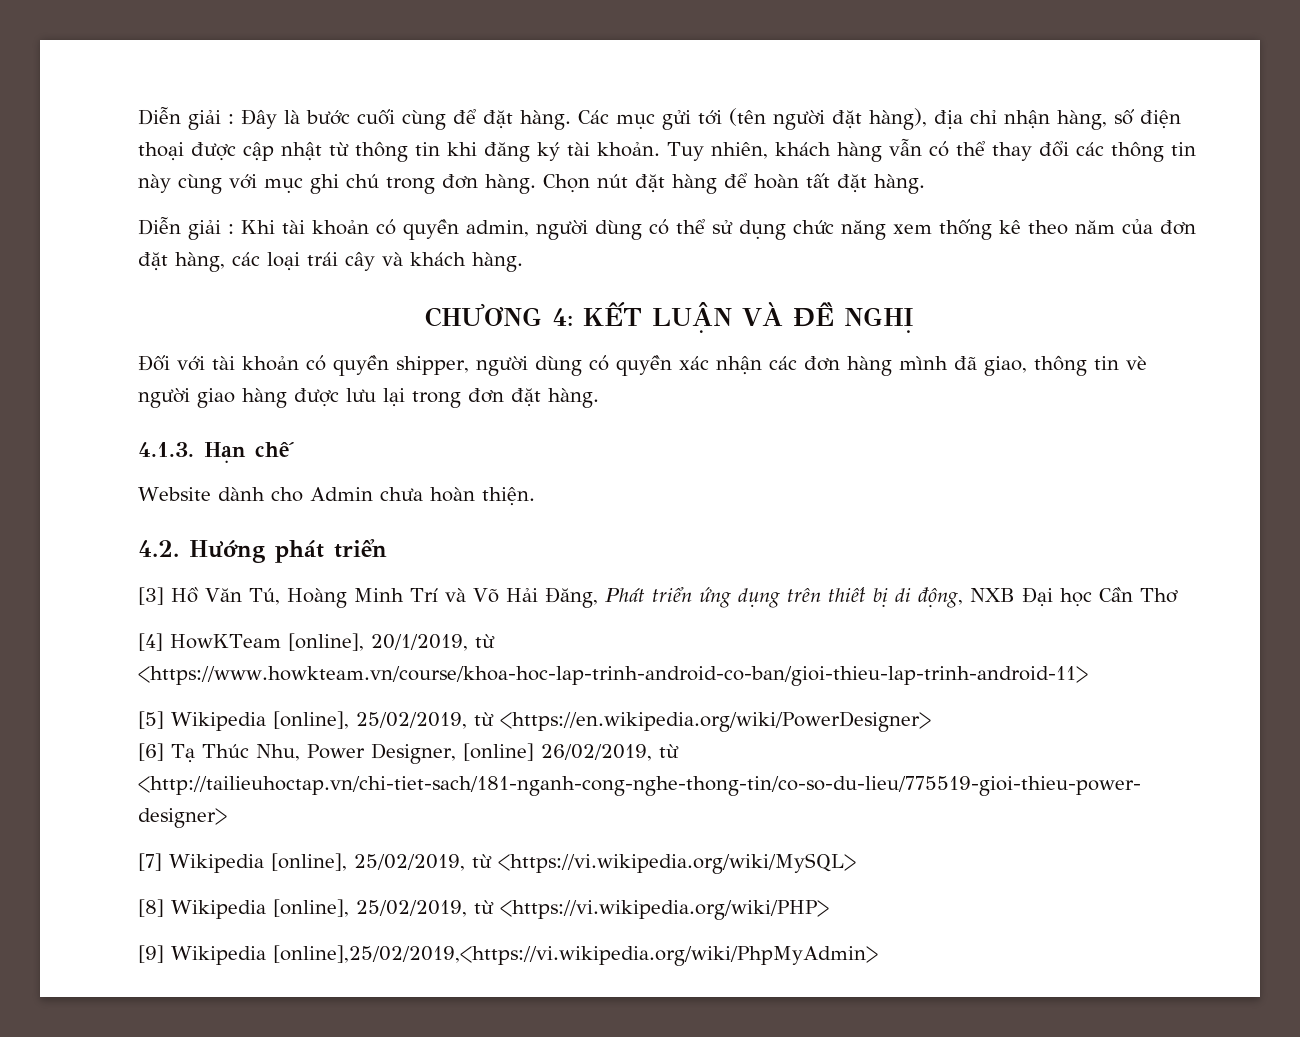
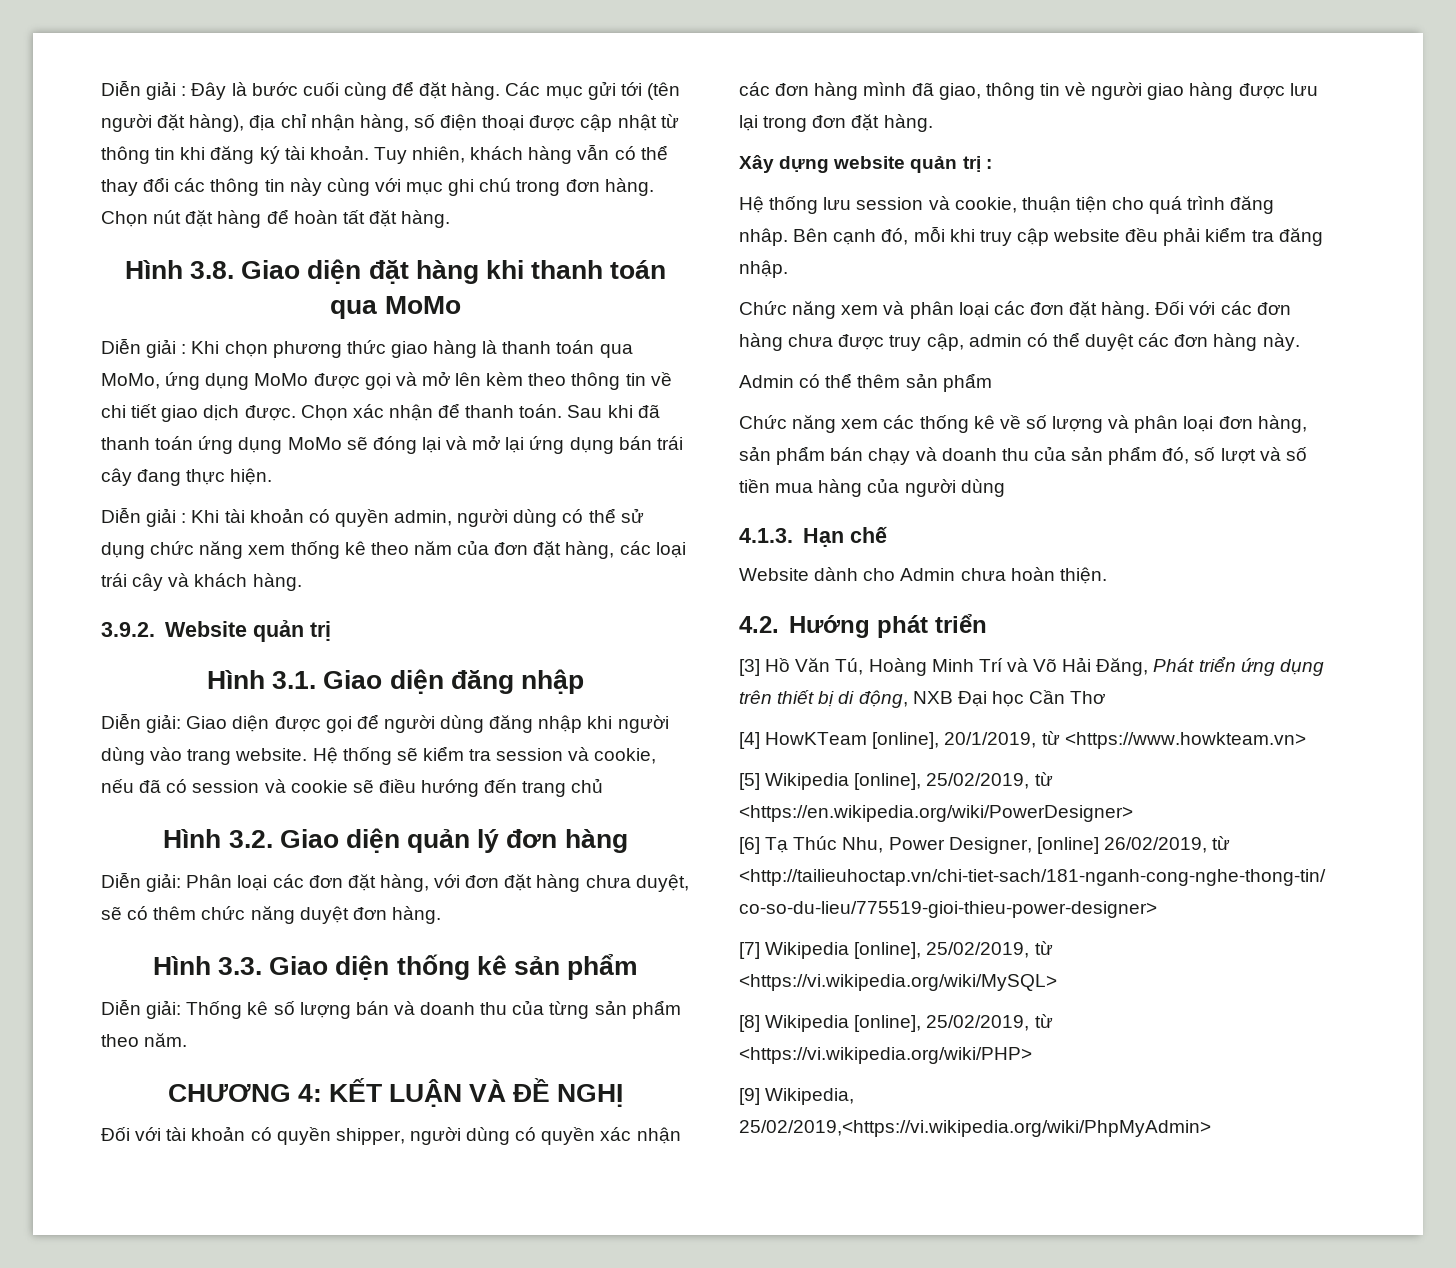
+ Hình 3.8. Giao diện đặt hàng khi thanh toán qua MoMo
+ Diễn giải : Khi chọn phương thức giao hàng là thanh toán qua MoMo, ứng dụng MoMo được gọi và mở lên kèm theo thông tin về chi tiết giao dịch được. Chọn xác nhận để thanh toán. Sau khi đã thanh toán ứng dụng MoMo sẽ đóng lại và mở lại ứng dụng bán trái cây đang thực hiện.
+ 3.9.2. Website quản trị
+ Hình 3.1. Giao diện đăng nhập
+ Diễn giải: Giao diện được gọi để người dùng đăng nhập khi người dùng vào trang website. Hệ thống sẽ kiểm tra session và cookie, nếu đã có session và cookie sẽ điều hướng đến trang chủ
+ Hình 3.2. Giao diện quản lý đơn hàng
+ Diễn giải: Phân loại các đơn đặt hàng, với đơn đặt hàng chưa duyệt, sẽ có thêm chức năng duyệt đơn hàng.
+ Hình 3.3. Giao diện thống kê sản phẩm
+ Diễn giải: Thống kê số lượng bán và doanh thu của từng sản phẩm theo năm.
+ Xây dựng website quản trị :
+ Hệ thống lưu session và cookie, thuận tiện cho quá trình đăng nhâp. Bên cạnh đó, mỗi khi truy cập website đều phải kiểm tra đăng nhập.
+ Chức năng xem và phân loại các đơn đặt hàng. Đối với các đơn hàng chưa được truy cập, admin có thể duyệt các đơn hàng này.
+ Admin có thể thêm sản phẩm
+ Chức năng xem các thống kê về số lượng và phân loại đơn hàng, sản phẩm bán chạy và doanh thu của sản phẩm đó, số lượt và số tiền mua hàng của người dùng
- [4] HowKTeam [online], 20/1/2019, từ <https://www.howkteam.vn/course/khoa-hoc-lap-trinh-android-co-ban/gioi-thieu-lap-trinh-android-11>
+ [4] HowKTeam [online], 20/1/2019, từ <https://www.howkteam.vn>
- [9] Wikipedia [online],25/02/2019,<https://vi.wikipedia.org/wiki/PhpMyAdmin>
+ [9] Wikipedia, 25/02/2019,<https://vi.wikipedia.org/wiki/PhpMyAdmin>

